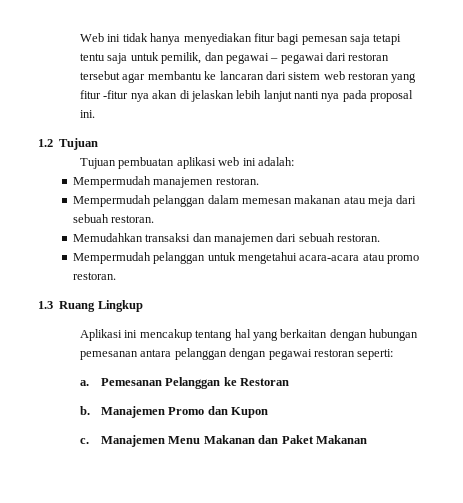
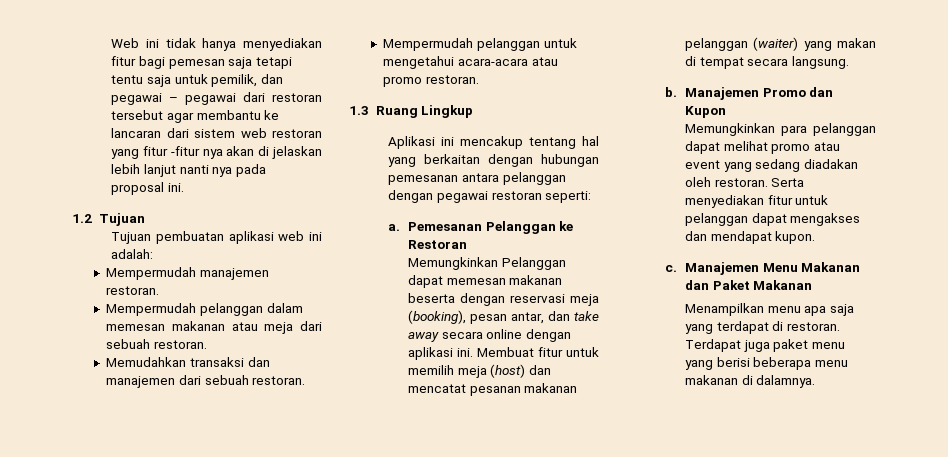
+ Memungkinkan Pelanggan dapat memesan makanan beserta dengan reservasi meja (booking), pesan antar, dan take away secara online dengan aplikasi ini. Membuat fitur untuk memilih meja (host) dan mencatat pesanan makanan pelanggan (waiter) yang makan di tempat secara langsung.
+ Memungkinkan para pelanggan dapat melihat promo atau event yang sedang diadakan oleh restoran. Serta menyediakan fitur untuk pelanggan dapat mengakses dan mendapat kupon.
+ Menampilkan menu apa saja yang terdapat di restoran. Terdapat juga paket menu yang berisi beberapa menu makanan di dalamnya.

